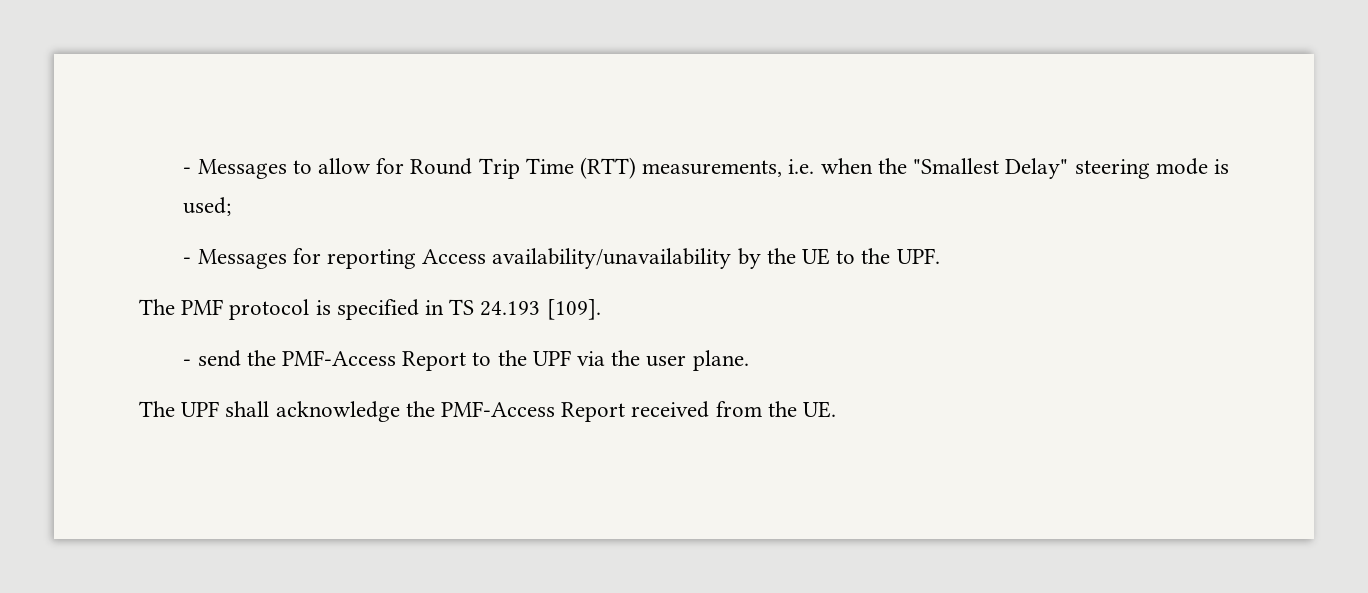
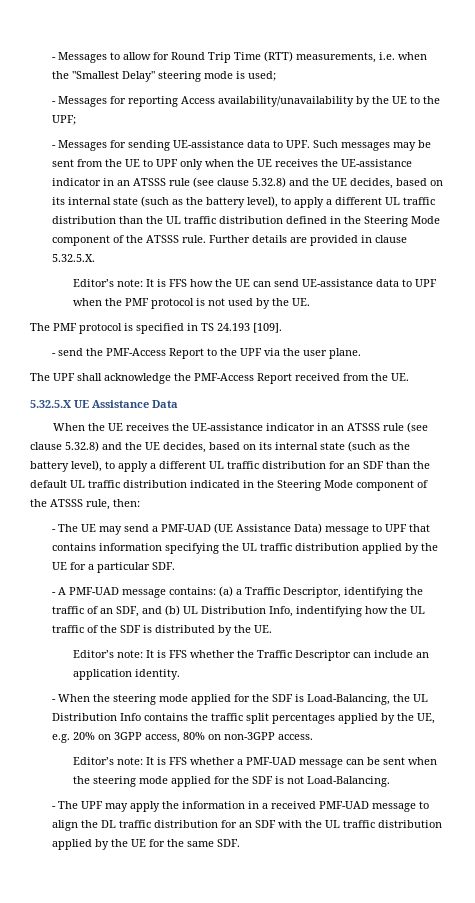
- - Messages for reporting Access availability/unavailability by the UE to the UPF.
+ - Messages for reporting Access availability/unavailability by the UE to the UPF;
+ - Messages for sending UE-assistance data to UPF. Such messages may be sent from the UE to UPF only when the UE receives the UE-assistance indicator in an ATSSS rule (see clause 5.32.8) and the UE decides, based on its internal state (such as the battery level), to apply a different UL traffic distribution than the UL traffic distribution defined in the Steering Mode component of the ATSSS rule. Further details are provided in clause 5.32.5.X.
+ Editor’s note: It is FFS how the UE can send UE-assistance data to UPF when the PMF protocol is not used by the UE.
+ 5.32.5.X UE Assistance Data
+ When the UE receives the UE-assistance indicator in an ATSSS rule (see clause 5.32.8) and the UE decides, based on its internal state (such as the battery level), to apply a different UL traffic distribution for an SDF than the default UL traffic distribution indicated in the Steering Mode component of the ATSSS rule, then:
+ - The UE may send a PMF-UAD (UE Assistance Data) message to UPF that contains information specifying the UL traffic distribution applied by the UE for a particular SDF.
+ - A PMF-UAD message contains: (a) a Traffic Descriptor, identifying the traffic of an SDF, and (b) UL Distribution Info, indentifying how the UL traffic of the SDF is distributed by the UE.
+ Editor’s note: It is FFS whether the Traffic Descriptor can include an application identity.
+ - When the steering mode applied for the SDF is Load-Balancing, the UL Distribution Info contains the traffic split percentages applied by the UE, e.g. 20% on 3GPP access, 80% on non-3GPP access.
+ Editor’s note: It is FFS whether a PMF-UAD message can be sent when the steering mode applied for the SDF is not Load-Balancing.
+ - The UPF may apply the information in a received PMF-UAD message to align the DL traffic distribution for an SDF with the UL traffic distribution applied by the UE for the same SDF.

